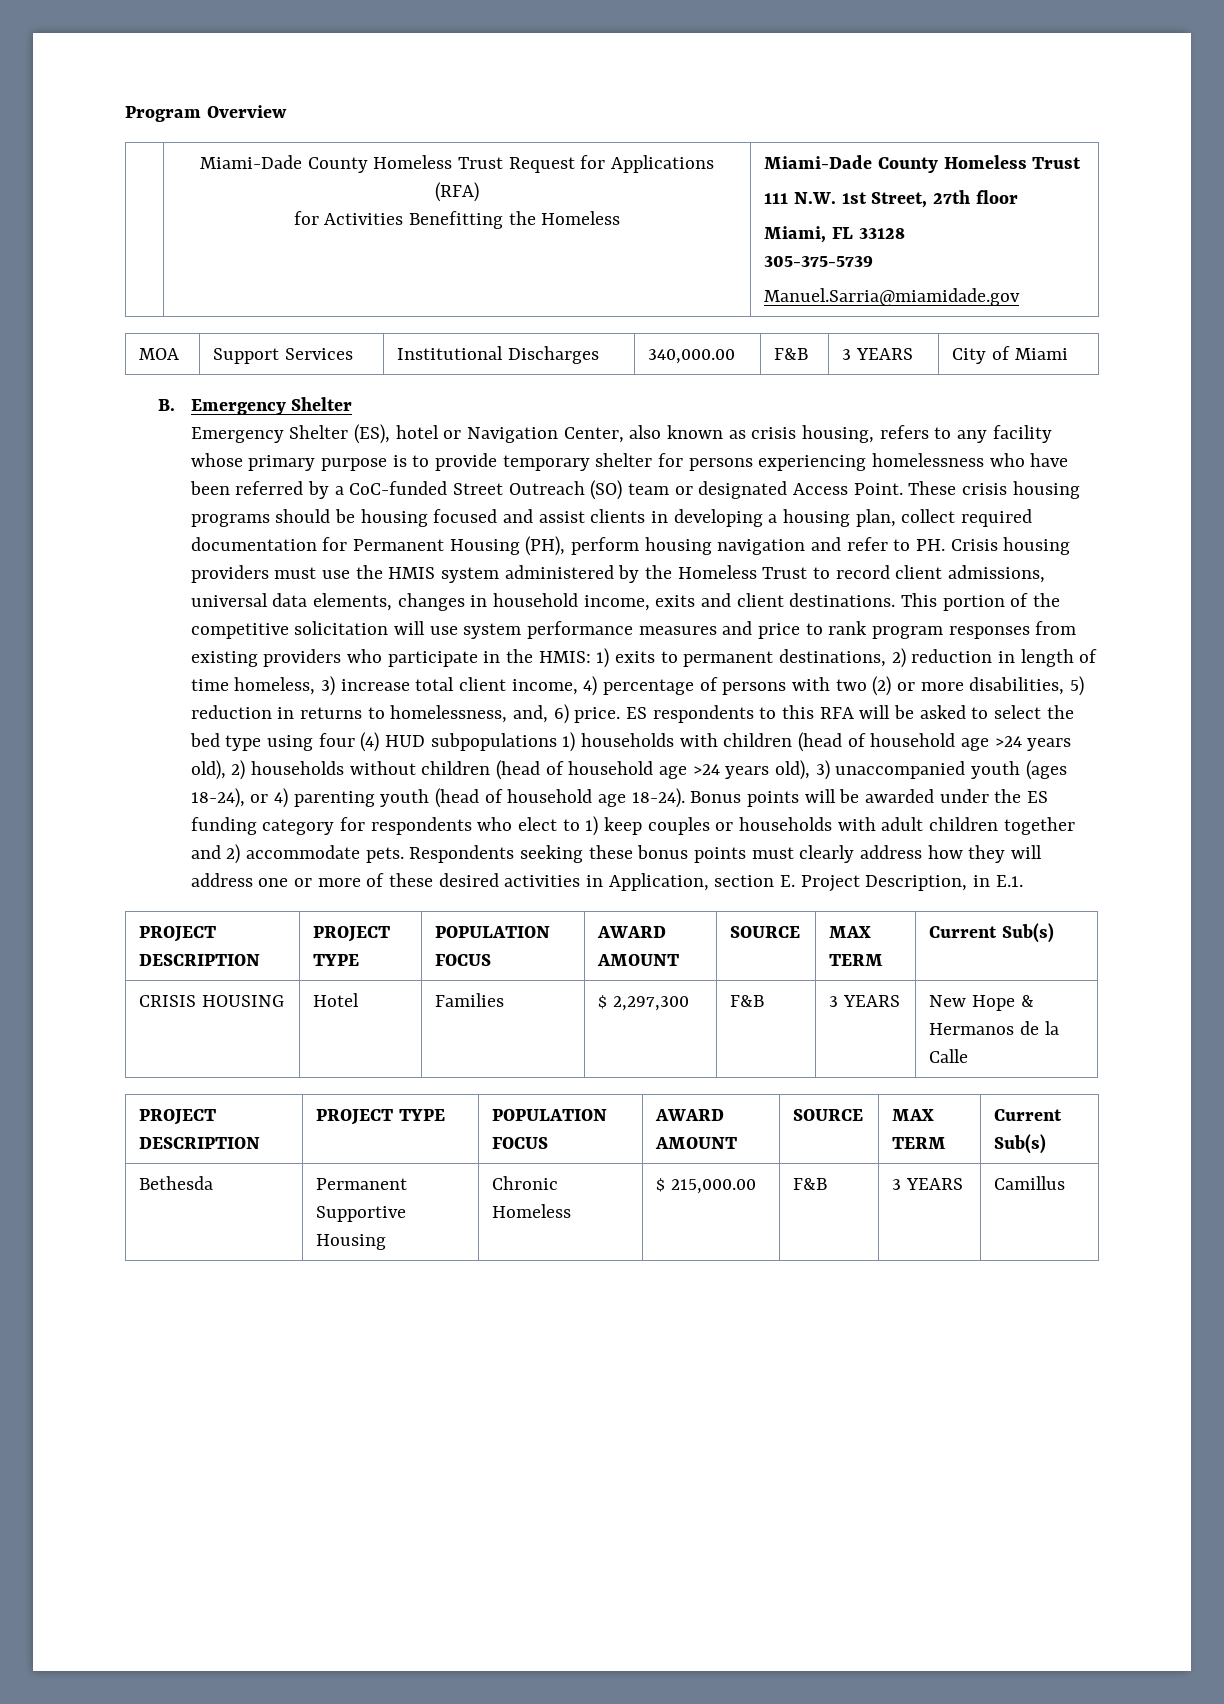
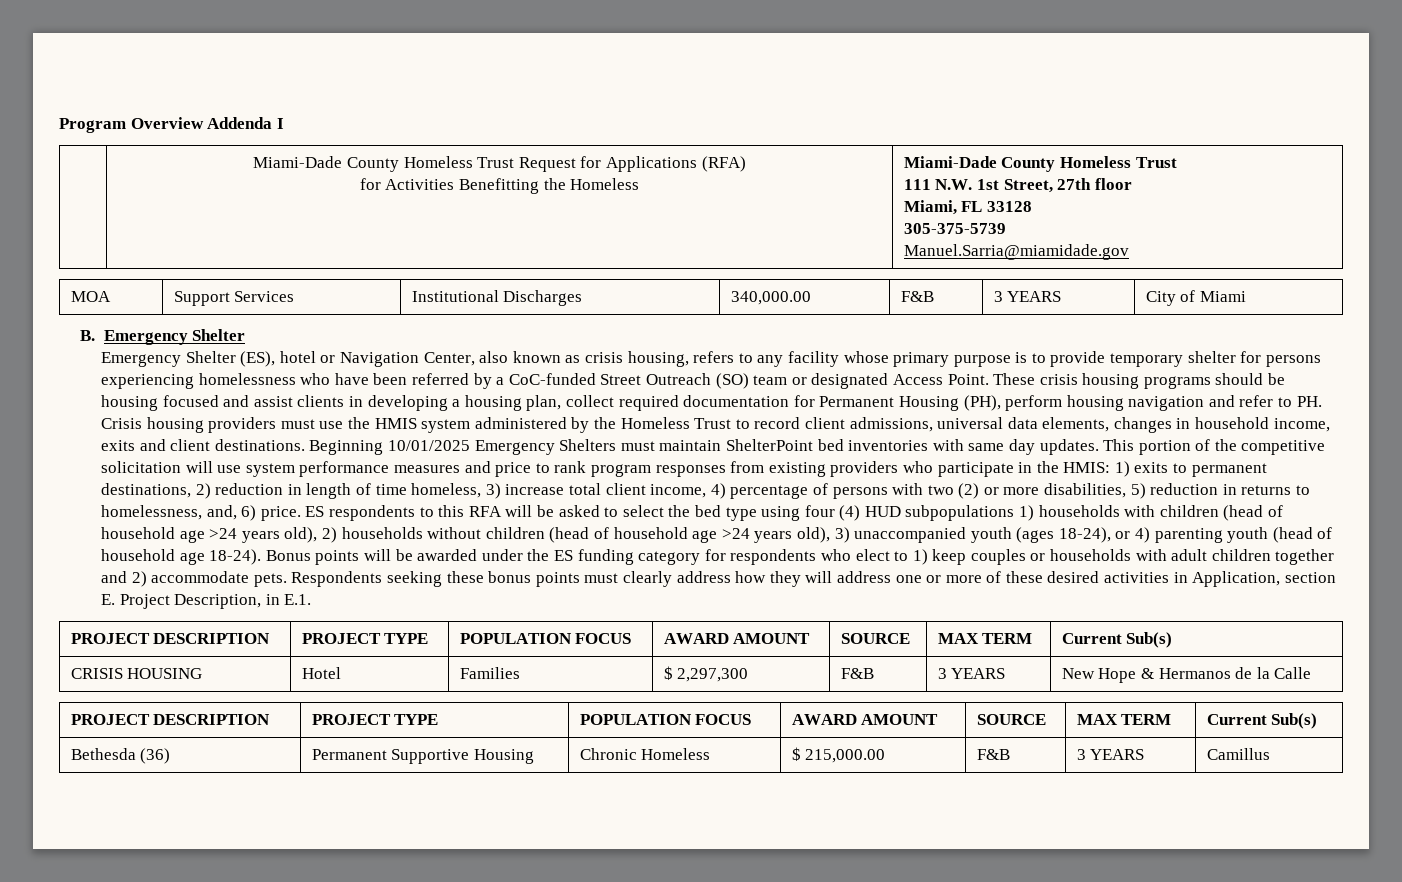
- Program Overview
+ Program Overview Addenda I
+ Beginning 10/01/2025 Emergency Shelters must maintain ShelterPoint bed inventories with same day updates.
- Bethesda | Permanent Supportive Housing | Chronic Homeless | $ 215,000.00 | F&B | 3 YEARS | Camillus
+ Bethesda (36) | Permanent Supportive Housing | Chronic Homeless | $ 215,000.00 | F&B | 3 YEARS | Camillus

